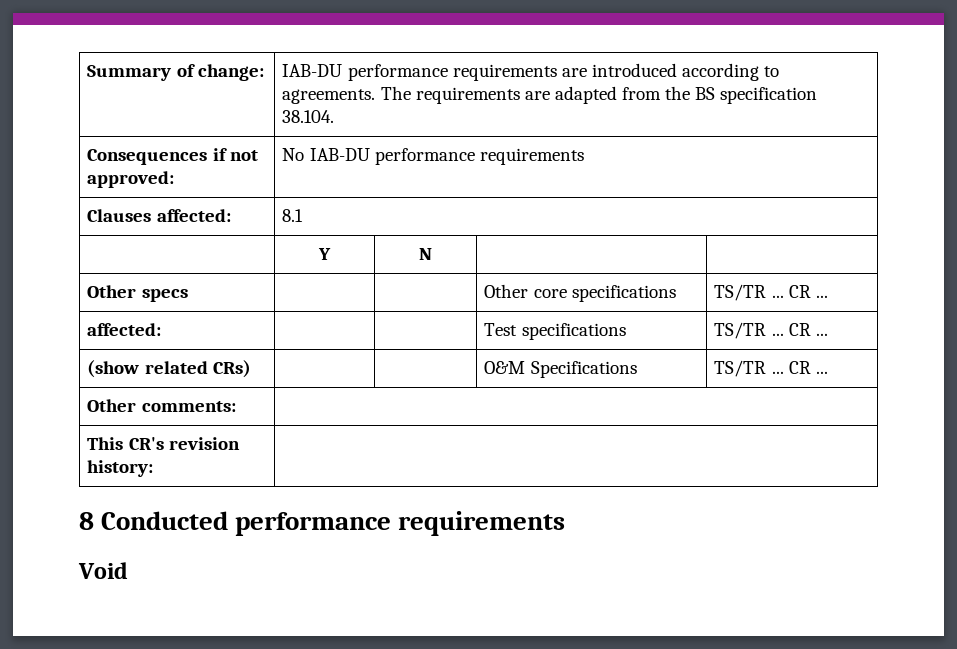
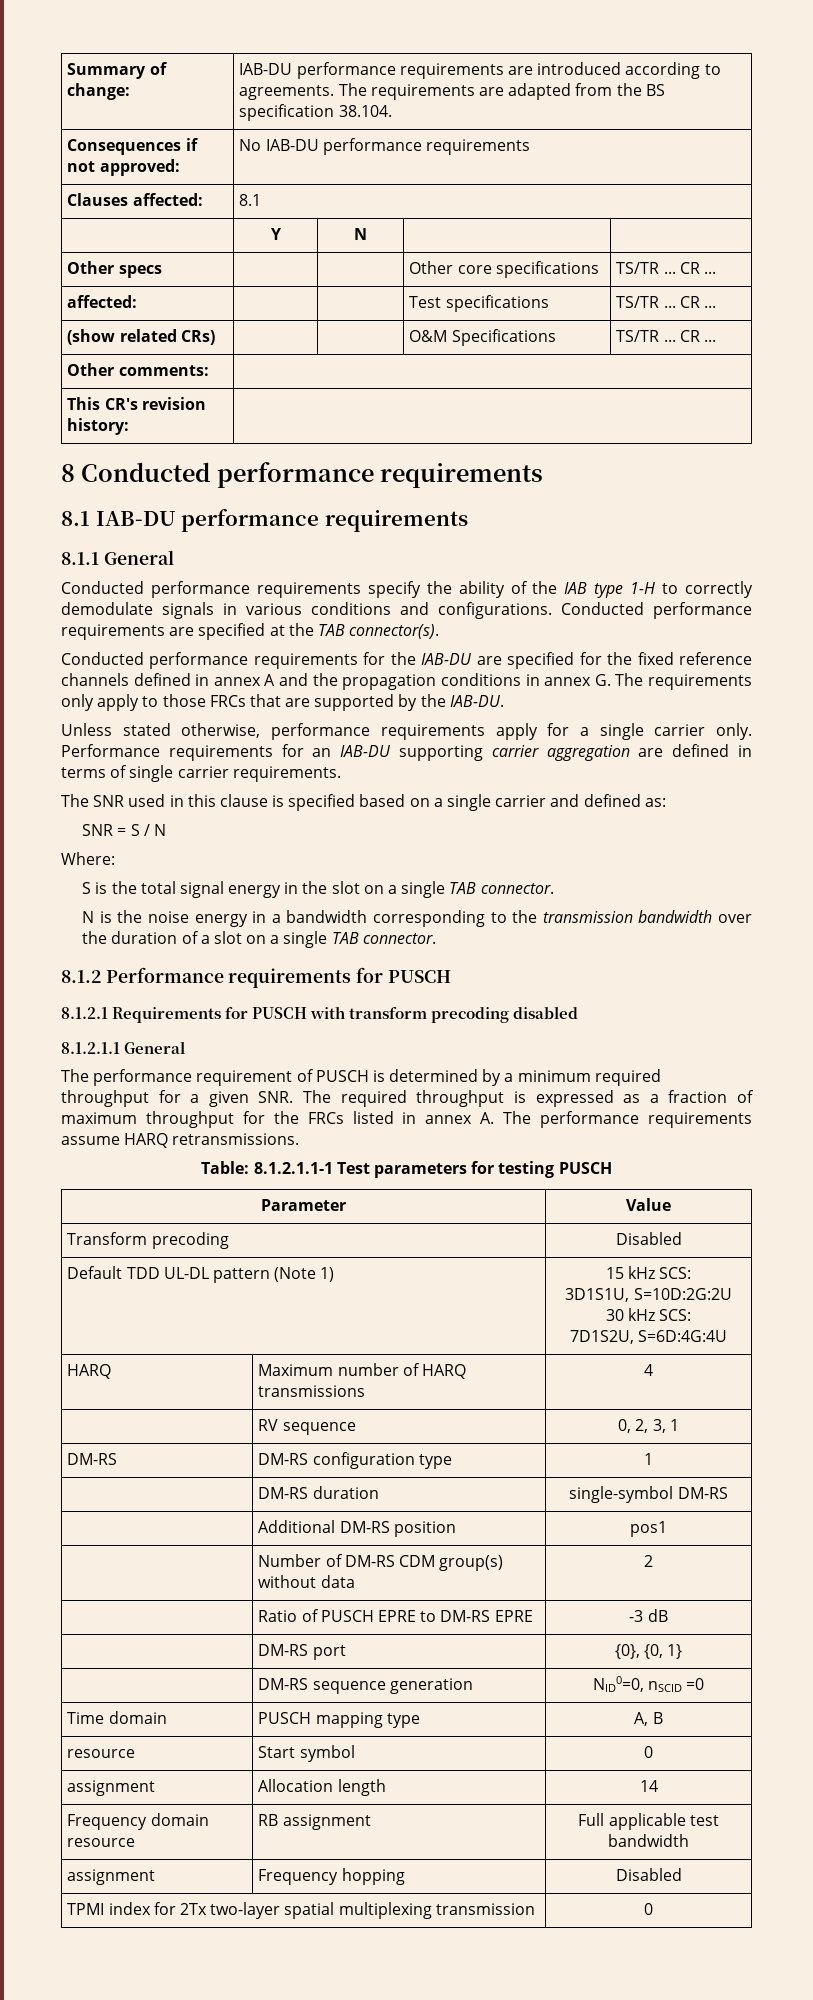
- Void
+ 8.1 IAB-DU performance requirements
+ 8.1.1 General
+ Conducted performance requirements specify the ability of the IAB type 1-H to correctly demodulate signals in various conditions and configurations. Conducted performance requirements are specified at the TAB connector(s).
+ Conducted performance requirements for the IAB-DU are specified for the fixed reference channels defined in annex A and the propagation conditions in annex G. The requirements only apply to those FRCs that are supported by the IAB-DU.
+ Unless stated otherwise, performance requirements apply for a single carrier only. Performance requirements for an IAB-DU supporting carrier aggregation are defined in terms of single carrier requirements.
+ The SNR used in this clause is specified based on a single carrier and defined as:
+ SNR = S / N
+ Where:
+ S is the total signal energy in the slot on a single TAB connector.
+ N is the noise energy in a bandwidth corresponding to the transmission bandwidth over the duration of a slot on a single TAB connector.
+ 8.1.2 Performance requirements for PUSCH
+ 8.1.2.1 Requirements for PUSCH with transform precoding disabled
+ 8.1.2.1.1 General
+ The performance requirement of PUSCH is determined by a minimum required throughput for a given SNR. The required throughput is expressed as a fraction of maximum throughput for the FRCs listed in annex A. The performance requirements assume HARQ retransmissions.
+ Table: 8.1.2.1.1-1 Test parameters for testing PUSCH
+ Parameter | Value
+ Transform precoding | Disabled
+ Default TDD UL-DL pattern (Note 1) | 15 kHz SCS:
+ 3D1S1U, S=10D:2G:2U
+ 30 kHz SCS:
+ 7D1S2U, S=6D:4G:4U
+ HARQ | Maximum number of HARQ transmissions | 4
+ | RV sequence | 0, 2, 3, 1
+ DM-RS | DM-RS configuration type | 1
+ | DM-RS duration | single-symbol DM-RS
+ | Additional DM-RS position | pos1
+ | Number of DM-RS CDM group(s) without data | 2
+ | Ratio of PUSCH EPRE to DM-RS EPRE | -3 dB
+ | DM-RS port | {0}, {0, 1}
+ | DM-RS sequence generation | NID0=0, nSCID =0
+ Time domain | PUSCH mapping type | A, B
+ resource | Start symbol | 0
+ assignment | Allocation length | 14
+ Frequency domain resource | RB assignment | Full applicable test bandwidth
+ assignment | Frequency hopping | Disabled
+ TPMI index for 2Tx two-layer spatial multiplexing transmission | 0

